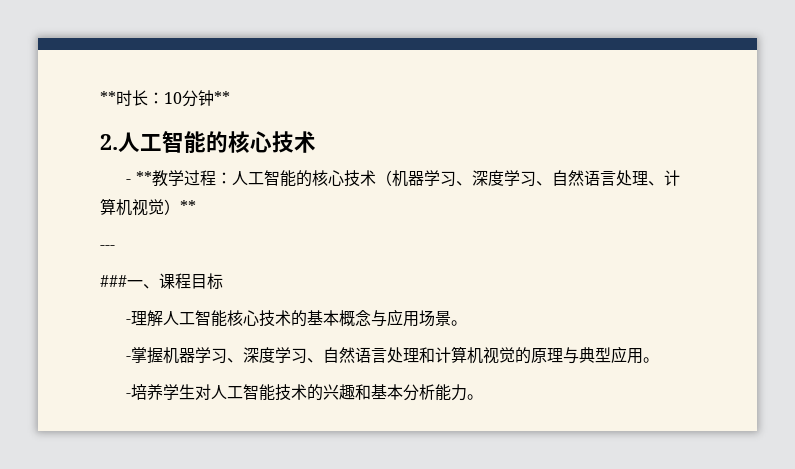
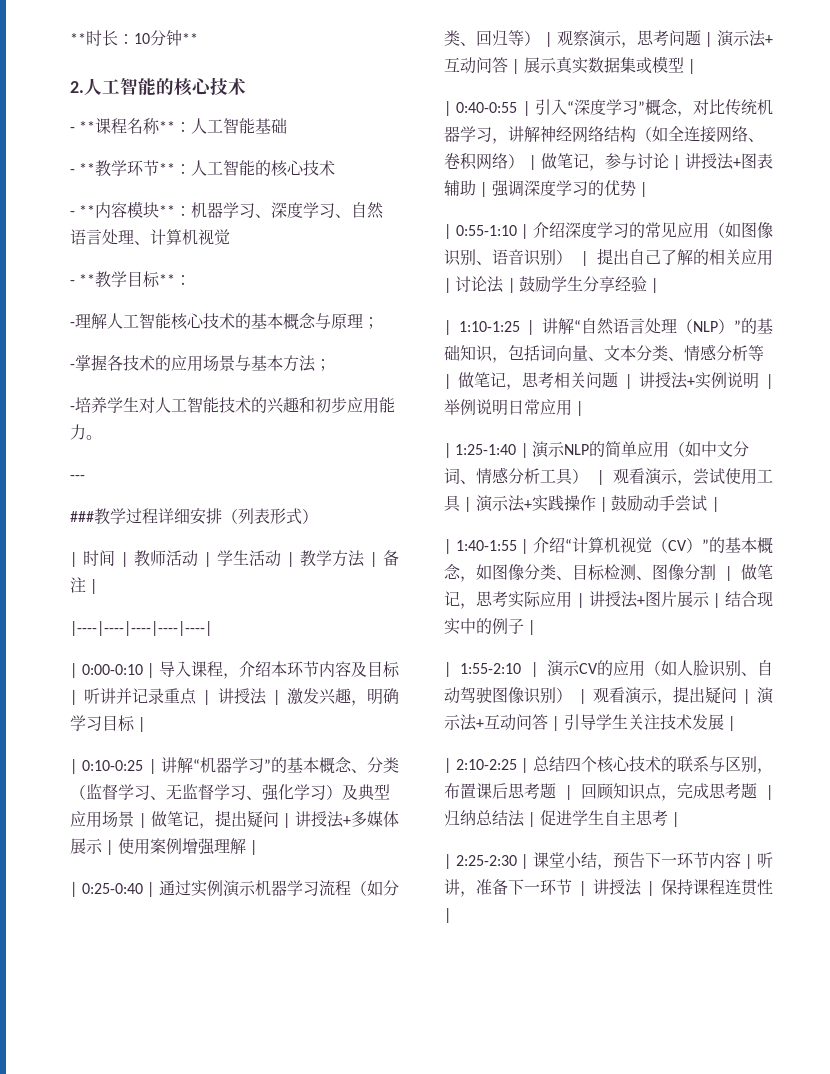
- - **教学过程：人工智能的核心技术（机器学习、深度学习、自然语言处理、计算机视觉）**
- ---
- ###一、课程目标
+ - **课程名称**：人工智能基础
+ - **教学环节**：人工智能的核心技术
+ - **内容模块**：机器学习、深度学习、自然语言处理、计算机视觉
+ - **教学目标**：
- -理解人工智能核心技术的基本概念与应用场景。
- -掌握机器学习、深度学习、自然语言处理和计算机视觉的原理与典型应用。
+ -理解人工智能核心技术的基本概念与原理；
+ -掌握各技术的应用场景与基本方法；
- -培养学生对人工智能技术的兴趣和基本分析能力。
+ -培养学生对人工智能技术的兴趣和初步应用能力。
+ ---
+ ###教学过程详细安排（列表形式）
+ | 时间 | 教师活动 | 学生活动 | 教学方法 | 备注 |
+ |----|----|----|----|----|
+ | 0:00-0:10 | 导入课程，介绍本环节内容及目标 | 听讲并记录重点 | 讲授法 | 激发兴趣，明确学习目标 |
+ | 0:10-0:25 | 讲解“机器学习”的基本概念、分类（监督学习、无监督学习、强化学习）及典型应用场景 | 做笔记，提出疑问 | 讲授法+多媒体展示 | 使用案例增强理解 |
+ | 0:25-0:40 | 通过实例演示机器学习流程（如分类、回归等） | 观察演示，思考问题 | 演示法+互动问答 | 展示真实数据集或模型 |
+ | 0:40-0:55 | 引入“深度学习”概念，对比传统机器学习，讲解神经网络结构（如全连接网络、卷积网络） | 做笔记，参与讨论 | 讲授法+图表辅助 | 强调深度学习的优势 |
+ | 0:55-1:10 | 介绍深度学习的常见应用（如图像识别、语音识别） | 提出自己了解的相关应用 | 讨论法 | 鼓励学生分享经验 |
+ | 1:10-1:25 | 讲解“自然语言处理（NLP）”的基础知识，包括词向量、文本分类、情感分析等 | 做笔记，思考相关问题 | 讲授法+实例说明 | 举例说明日常应用 |
+ | 1:25-1:40 | 演示NLP的简单应用（如中文分词、情感分析工具） | 观看演示，尝试使用工具 | 演示法+实践操作 | 鼓励动手尝试 |
+ | 1:40-1:55 | 介绍“计算机视觉（CV）”的基本概念，如图像分类、目标检测、图像分割 | 做笔记，思考实际应用 | 讲授法+图片展示 | 结合现实中的例子 |
+ | 1:55-2:10 | 演示CV的应用（如人脸识别、自动驾驶图像识别） | 观看演示，提出疑问 | 演示法+互动问答 | 引导学生关注技术发展 |
+ | 2:10-2:25 | 总结四个核心技术的联系与区别，布置课后思考题 | 回顾知识点，完成思考题 | 归纳总结法 | 促进学生自主思考 |
+ | 2:25-2:30 | 课堂小结，预告下一环节内容 | 听讲，准备下一环节 | 讲授法 | 保持课程连贯性 |

